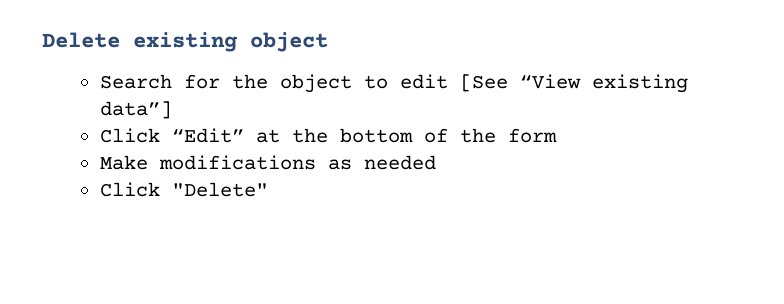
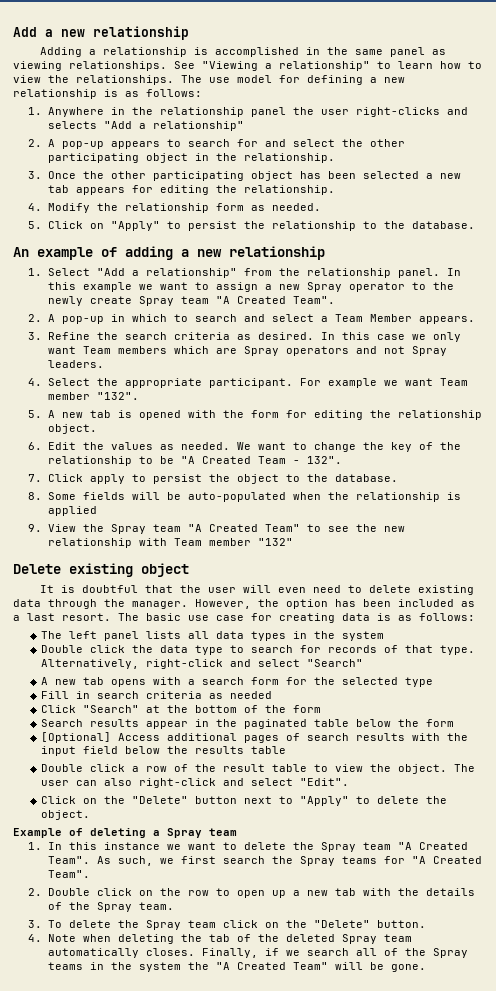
+ Add a new relationship
+ Adding a relationship is accomplished in the same panel as viewing relationships. See "Viewing a relationship" to learn how to view the relationships. The use model for defining a new relationship is as follows:
+ 1. Anywhere in the relationship panel the user right-clicks and selects "Add a relationship"
+ 2. A pop-up appears to search for and select the other participating object in the relationship.
+ 3. Once the other participating object has been selected a new tab appears for editing the relationship.
+ 4. Modify the relationship form as needed.
+ 5. Click on "Apply" to persist the relationship to the database.
+ An example of adding a new relationship
+ 1. Select "Add a relationship" from the relationship panel. In this example we want to assign a new Spray operator to the newly create Spray team "A Created Team".
+ 2. A pop-up in which to search and select a Team Member appears.
+ 3. Refine the search criteria as desired. In this case we only want Team members which are Spray operators and not Spray leaders.
+ 4. Select the appropriate participant. For example we want Team member "132".
+ 5. A new tab is opened with the form for editing the relationship object.
+ 6. Edit the values as needed. We want to change the key of the relationship to be "A Created Team - 132".
+ 7. Click apply to persist the object to the database.
+ 8. Some fields will be auto-populated when the relationship is applied
+ 9. View the Spray team "A Created Team" to see the new relationship with Team member "132"
  Delete existing object
- Search for the object to edit [See “View existing data”]
- Click “Edit” at the bottom of the form
+ It is doubtful that the user will even need to delete existing data through the manager. However, the option has been included as a last resort. The basic use case for creating data is as follows:
+ The left panel lists all data types in the system
+ Double click the data type to search for records of that type. Alternatively, right-click and select "Search"
+ A new tab opens with a search form for the selected type
+ Fill in search criteria as needed
+ Click "Search" at the bottom of the form
- Make modifications as needed
- Click "Delete"
+ Search results appear in the paginated table below the form
+ [Optional] Access additional pages of search results with the input field below the results table
+ Double click a row of the result table to view the object. The user can also right-click and select "Edit".
+ Click on the "Delete" button next to "Apply" to delete the object.
+ Example of deleting a Spray team
+ 1. In this instance we want to delete the Spray team "A Created Team". As such, we first search the Spray teams for "A Created Team".
+ 2. Double click on the row to open up a new tab with the details of the Spray team.
+ 3. To delete the Spray team click on the "Delete" button.
+ 4. Note when deleting the tab of the deleted Spray team automatically closes. Finally, if we search all of the Spray teams in the system the "A Created Team" will be gone.

